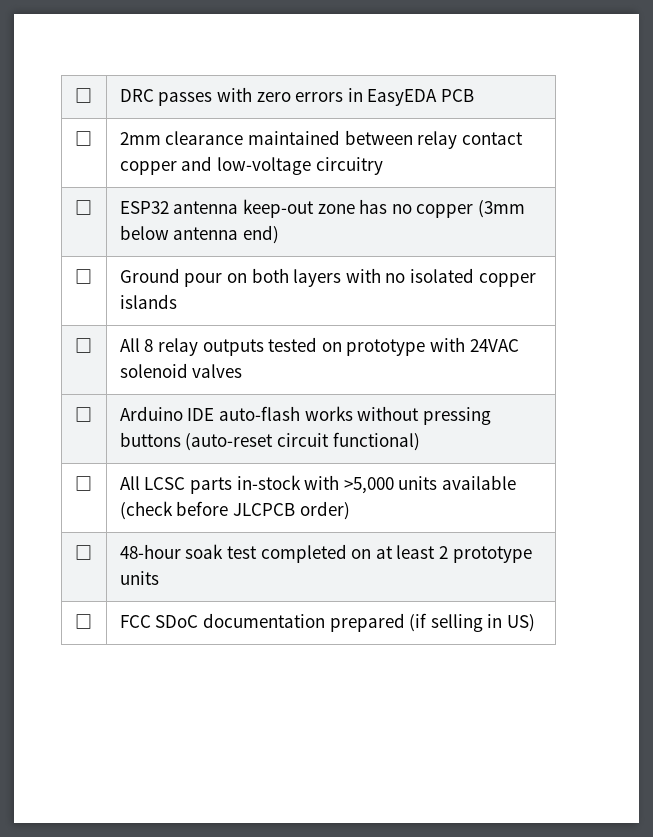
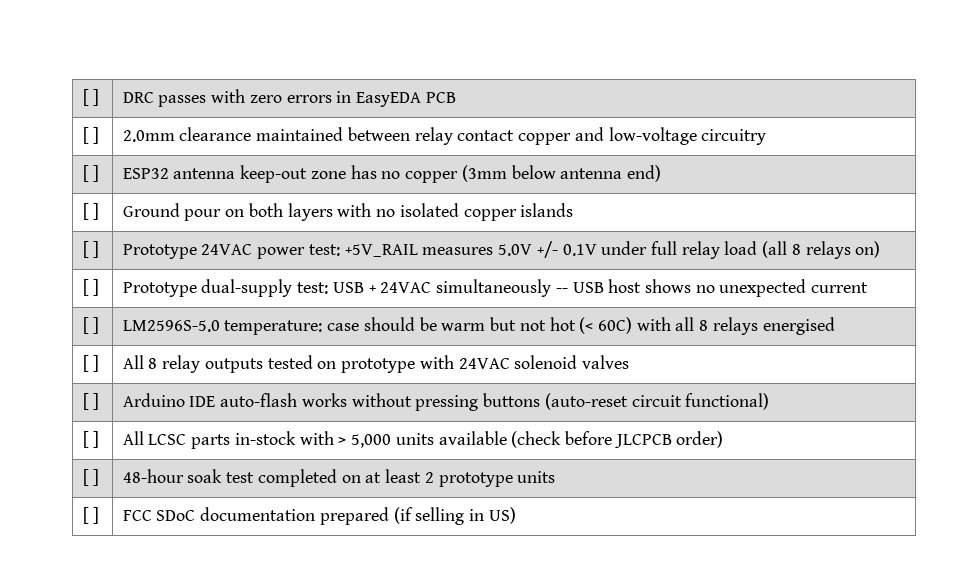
- □ | DRC passes with zero errors in EasyEDA PCB
+ [ ] | DRC passes with zero errors in EasyEDA PCB
- □ | 2mm clearance maintained between relay contact copper and low-voltage circuitry
+ [ ] | 2.0mm clearance maintained between relay contact copper and low-voltage circuitry
- □ | ESP32 antenna keep-out zone has no copper (3mm below antenna end)
+ [ ] | ESP32 antenna keep-out zone has no copper (3mm below antenna end)
- □ | Ground pour on both layers with no isolated copper islands
+ [ ] | Ground pour on both layers with no isolated copper islands
- □ | All 8 relay outputs tested on prototype with 24VAC solenoid valves
+ [ ] | Prototype 24VAC power test: +5V_RAIL measures 5.0V +/- 0.1V under full relay load (all 8 relays on)
+ [ ] | Prototype dual-supply test: USB + 24VAC simultaneously -- USB host shows no unexpected current
+ [ ] | LM2596S-5.0 temperature: case should be warm but not hot (< 60C) with all 8 relays energised
+ [ ] | All 8 relay outputs tested on prototype with 24VAC solenoid valves
- □ | Arduino IDE auto-flash works without pressing buttons (auto-reset circuit functional)
+ [ ] | Arduino IDE auto-flash works without pressing buttons (auto-reset circuit functional)
- □ | All LCSC parts in-stock with >5,000 units available (check before JLCPCB order)
+ [ ] | All LCSC parts in-stock with > 5,000 units available (check before JLCPCB order)
- □ | 48-hour soak test completed on at least 2 prototype units
+ [ ] | 48-hour soak test completed on at least 2 prototype units
- □ | FCC SDoC documentation prepared (if selling in US)
+ [ ] | FCC SDoC documentation prepared (if selling in US)

